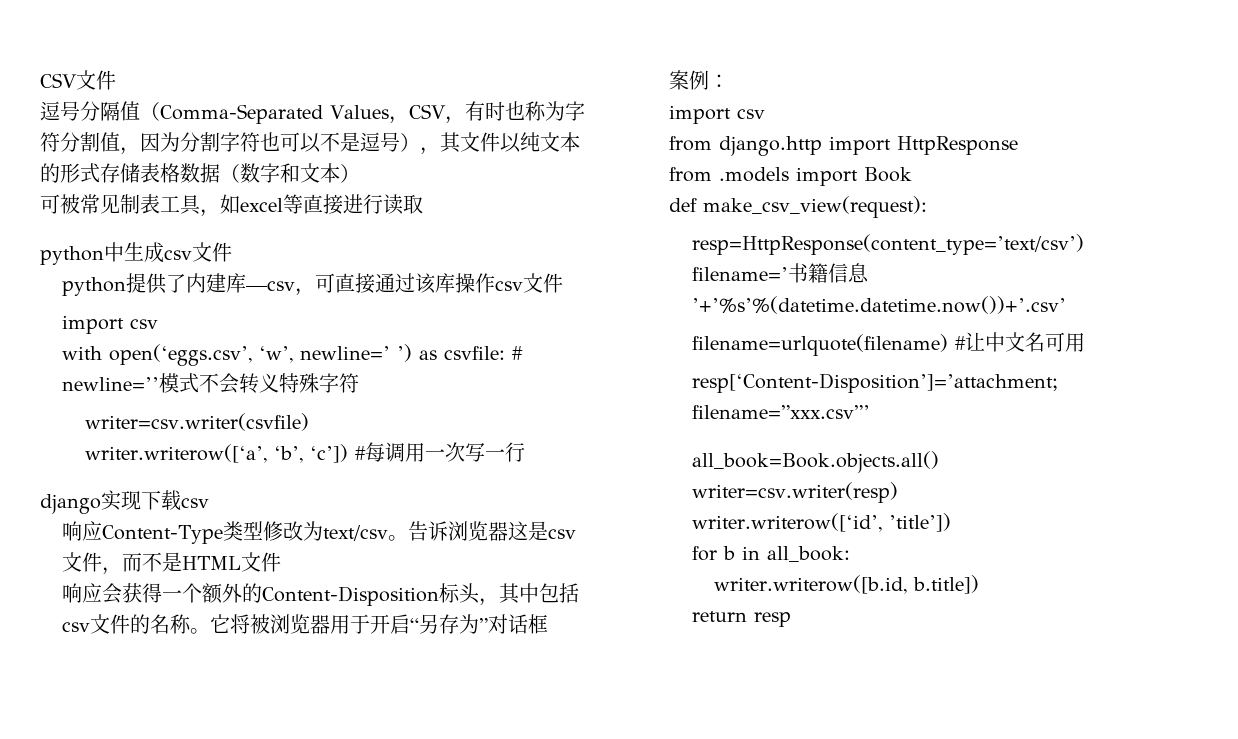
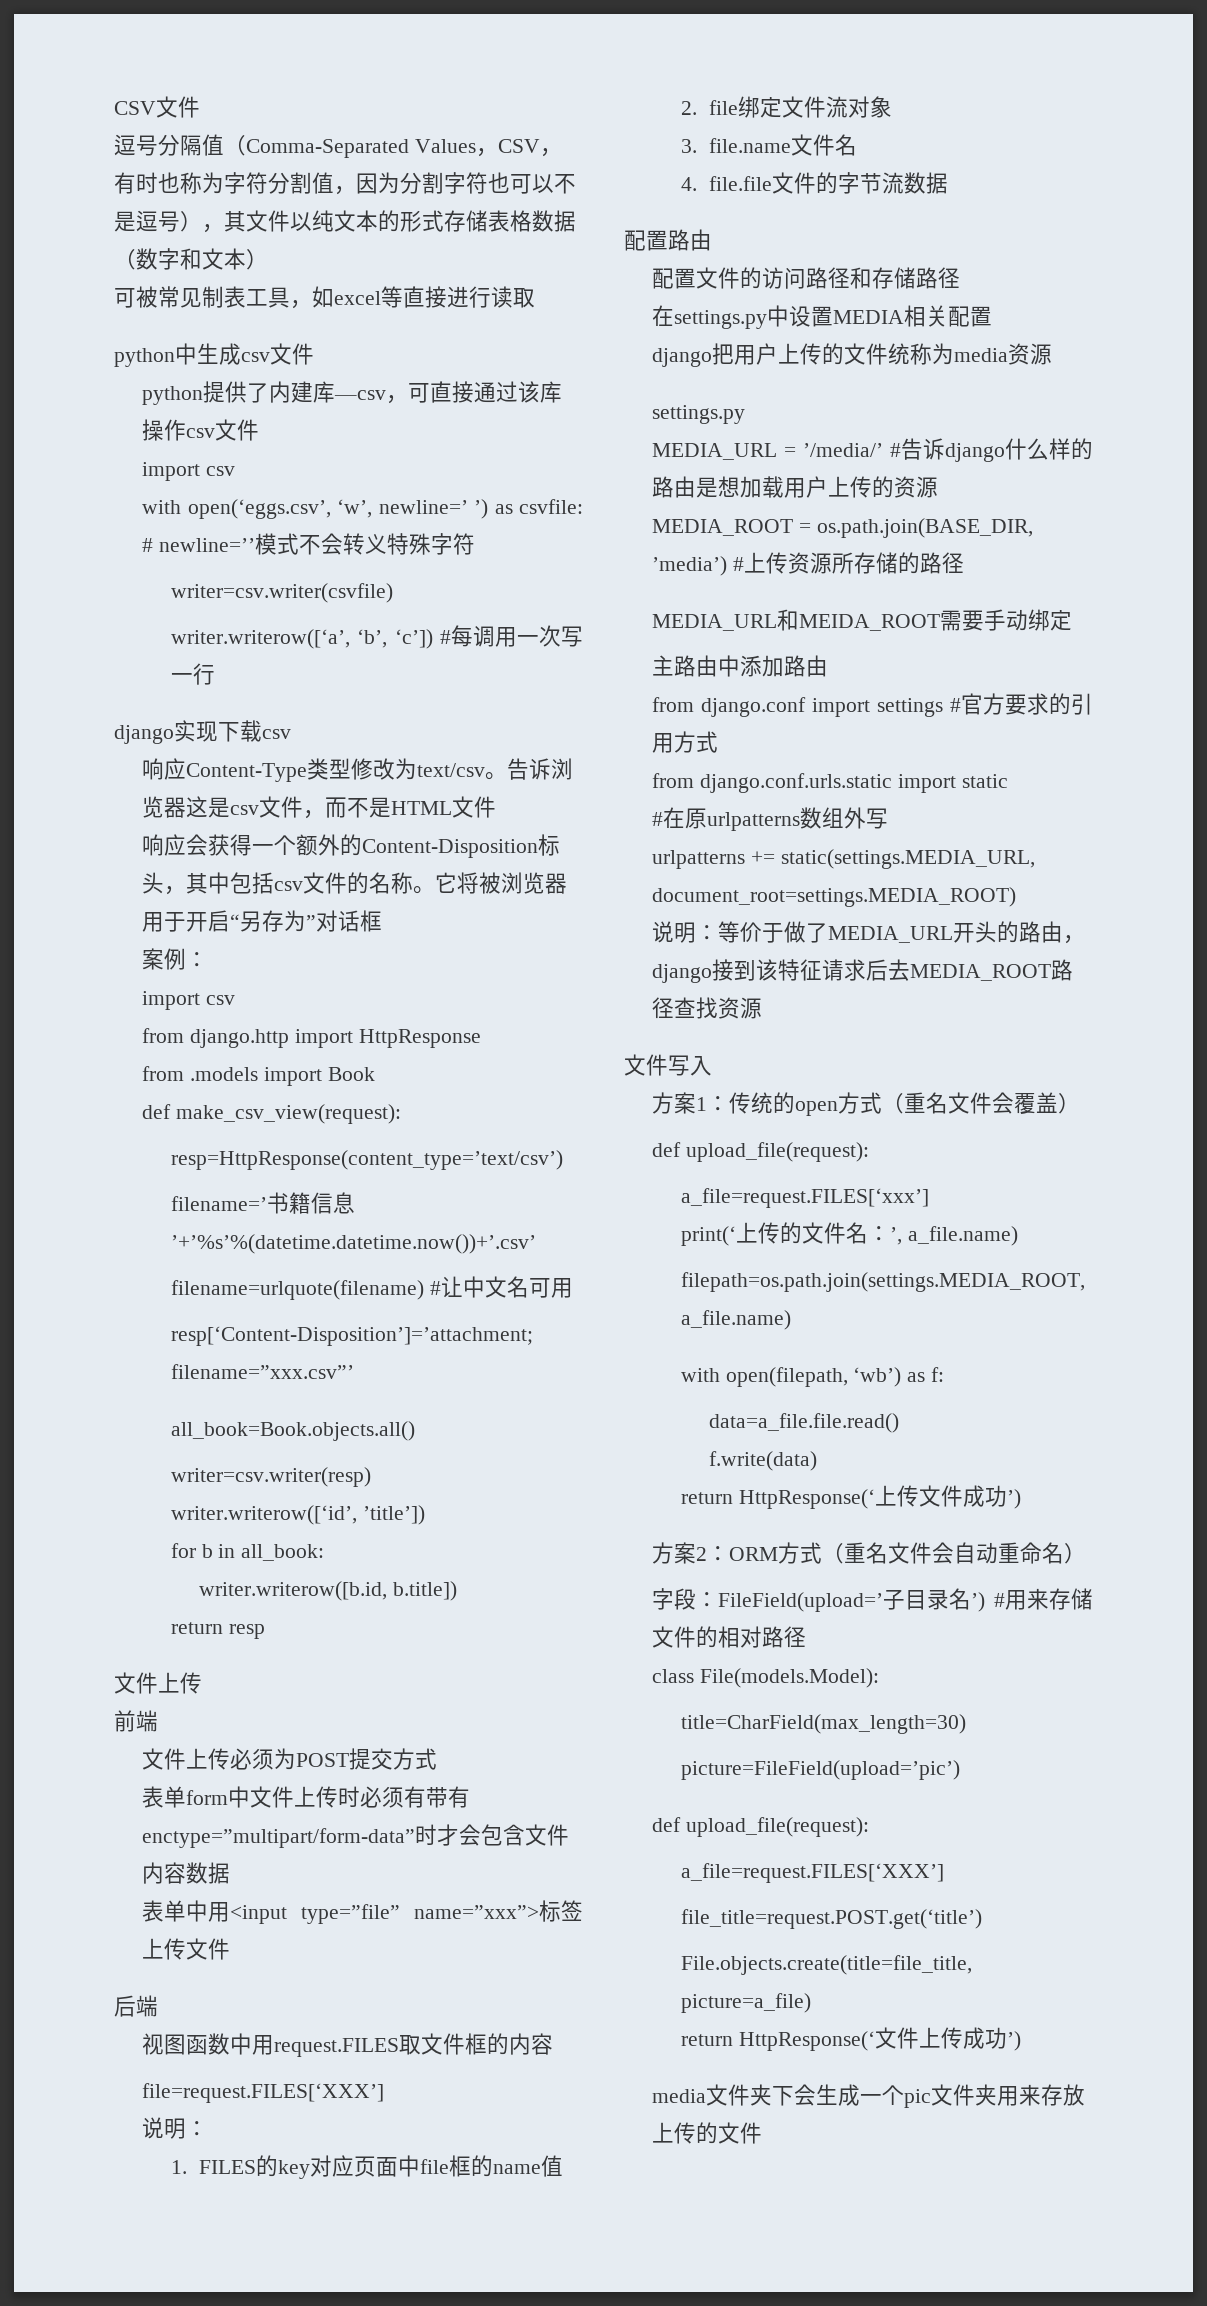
  return resp
+ 文件上传
+ 前端
+ 文件上传必须为POST提交方式
+ 表单form中文件上传时必须有带有enctype=”multipart/form-data”时才会包含文件内容数据
+ 表单中用<input type=”file” name=”xxx”>标签上传文件
+ 后端
+ 视图函数中用request.FILES取文件框的内容
+ file=request.FILES[‘XXX’]
+ 说明：
+ 1. FILES的key对应页面中file框的name值
+ 2. file绑定文件流对象
+ 3. file.name文件名
+ 4. file.file文件的字节流数据
+ 配置路由
+ 配置文件的访问路径和存储路径
+ 在settings.py中设置MEDIA相关配置
+ django把用户上传的文件统称为media资源
+ settings.py
+ MEDIA_URL = ’/media/’ #告诉django什么样的路由是想加载用户上传的资源
+ MEDIA_ROOT = os.path.join(BASE_DIR, ’media’) #上传资源所存储的路径
+ MEDIA_URL和MEIDA_ROOT需要手动绑定
+ 主路由中添加路由
+ from django.conf import settings #官方要求的引用方式
+ from django.conf.urls.static import static
+ #在原urlpatterns数组外写
+ urlpatterns += static(settings.MEDIA_URL, document_root=settings.MEDIA_ROOT)
+ 说明：等价于做了MEDIA_URL开头的路由，django接到该特征请求后去MEDIA_ROOT路径查找资源
+ 文件写入
+ 方案1：传统的open方式（重名文件会覆盖）
+ def upload_file(request):
+ a_file=request.FILES[‘xxx’]
+ print(‘上传的文件名：’, a_file.name)
+ filepath=os.path.join(settings.MEDIA_ROOT, a_file.name)
+ with open(filepath, ‘wb’) as f:
+ data=a_file.file.read()
+ f.write(data)
+ return HttpResponse(‘上传文件成功’)
+ 方案2：ORM方式（重名文件会自动重命名）
+ 字段：FileField(upload=’子目录名’) #用来存储文件的相对路径
+ class File(models.Model):
+ title=CharField(max_length=30)
+ picture=FileField(upload=’pic’)
+ def upload_file(request):
+ a_file=request.FILES[‘XXX’]
+ file_title=request.POST.get(‘title’)
+ File.objects.create(title=file_title, picture=a_file)
+ return HttpResponse(‘文件上传成功’)
+ media文件夹下会生成一个pic文件夹用来存放上传的文件

